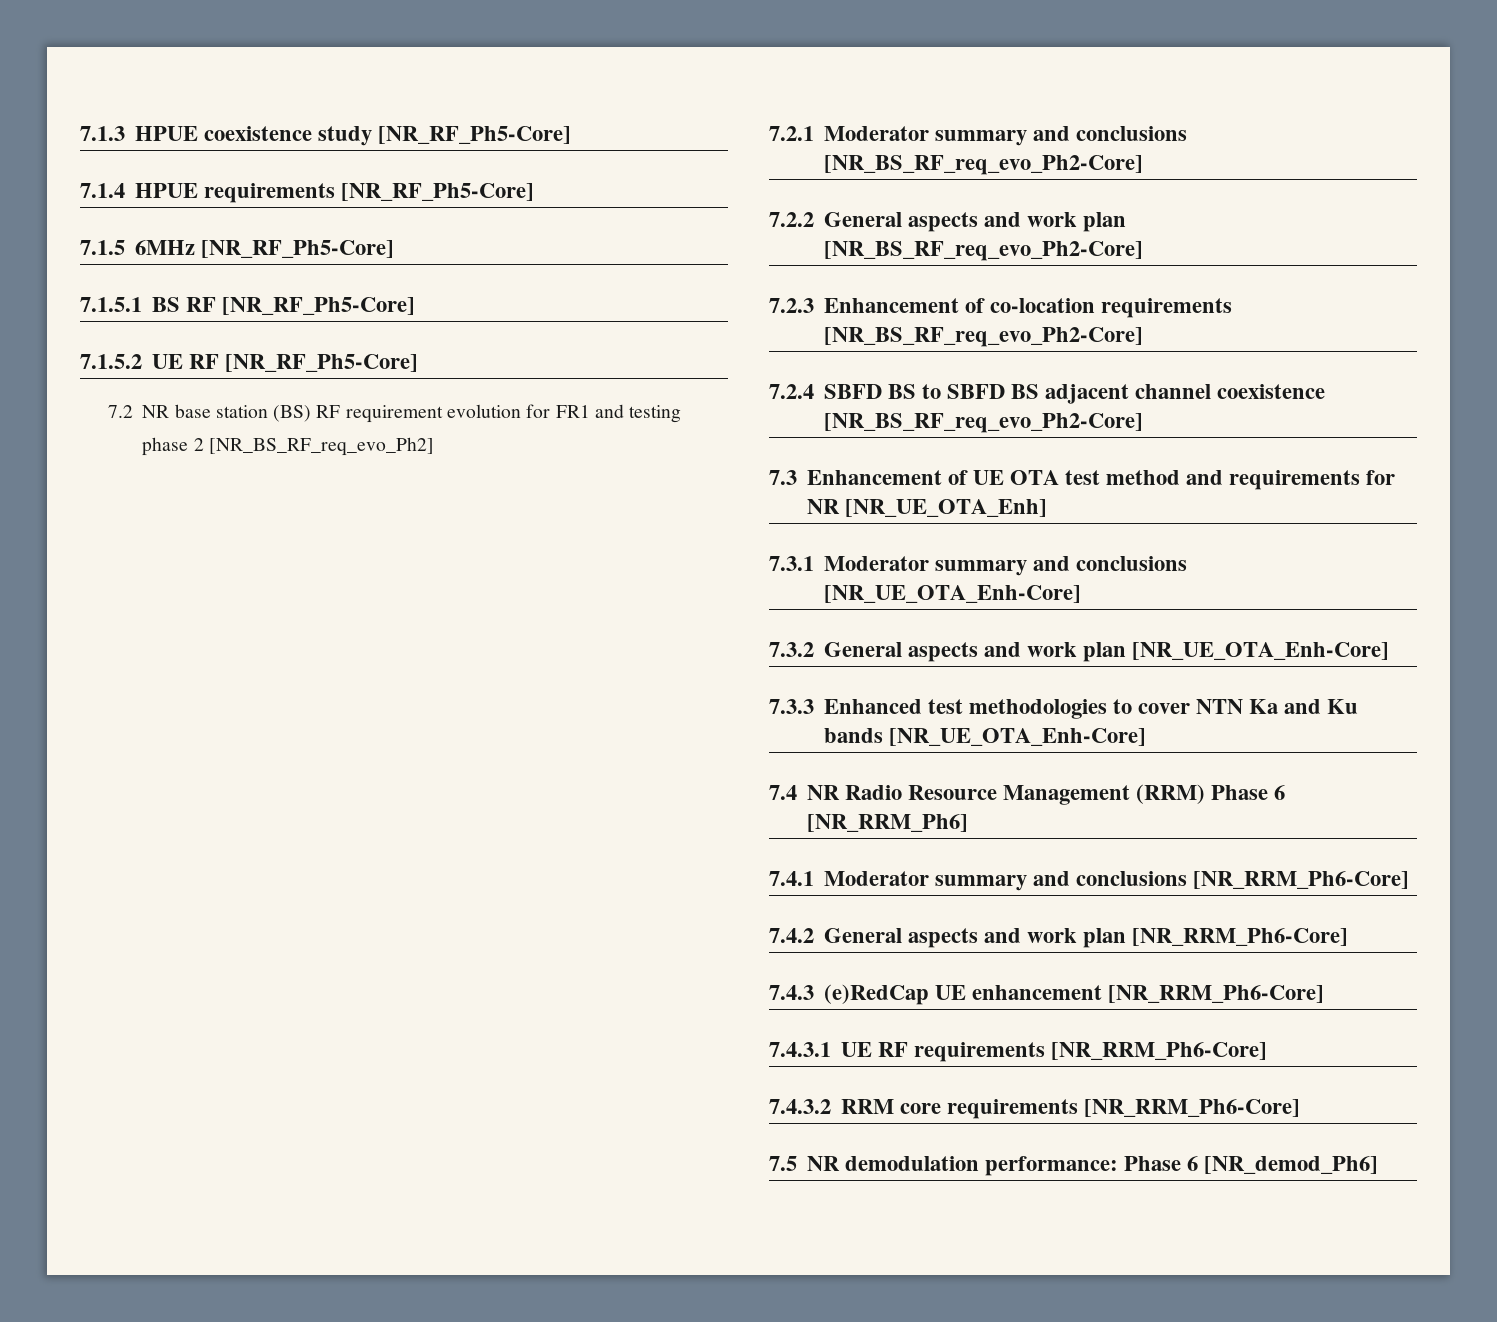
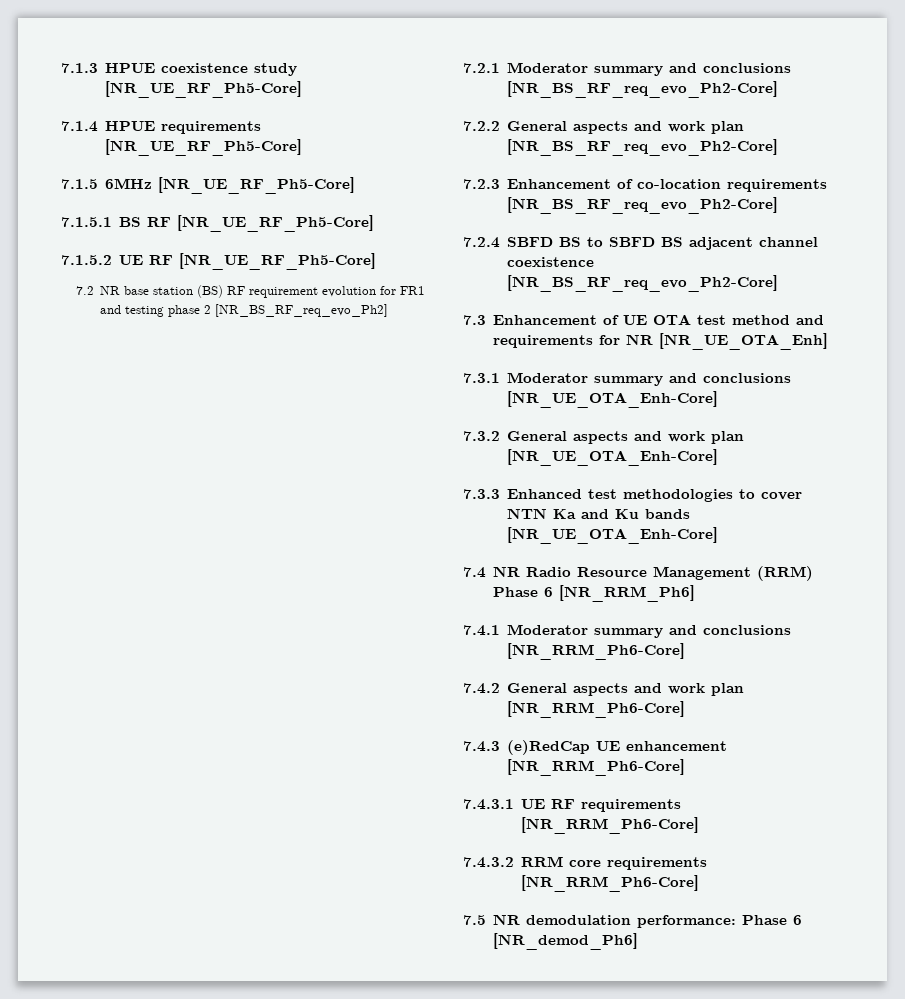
- 7.1.3 HPUE coexistence study [NR_RF_Ph5-Core]
+ 7.1.3 HPUE coexistence study [NR_UE_RF_Ph5-Core]
- 7.1.4 HPUE requirements [NR_RF_Ph5-Core]
+ 7.1.4 HPUE requirements [NR_UE_RF_Ph5-Core]
- 7.1.5 6MHz [NR_RF_Ph5-Core]
+ 7.1.5 6MHz [NR_UE_RF_Ph5-Core]
- 7.1.5.1 BS RF [NR_RF_Ph5-Core]
+ 7.1.5.1 BS RF [NR_UE_RF_Ph5-Core]
- 7.1.5.2 UE RF [NR_RF_Ph5-Core]
+ 7.1.5.2 UE RF [NR_UE_RF_Ph5-Core]

